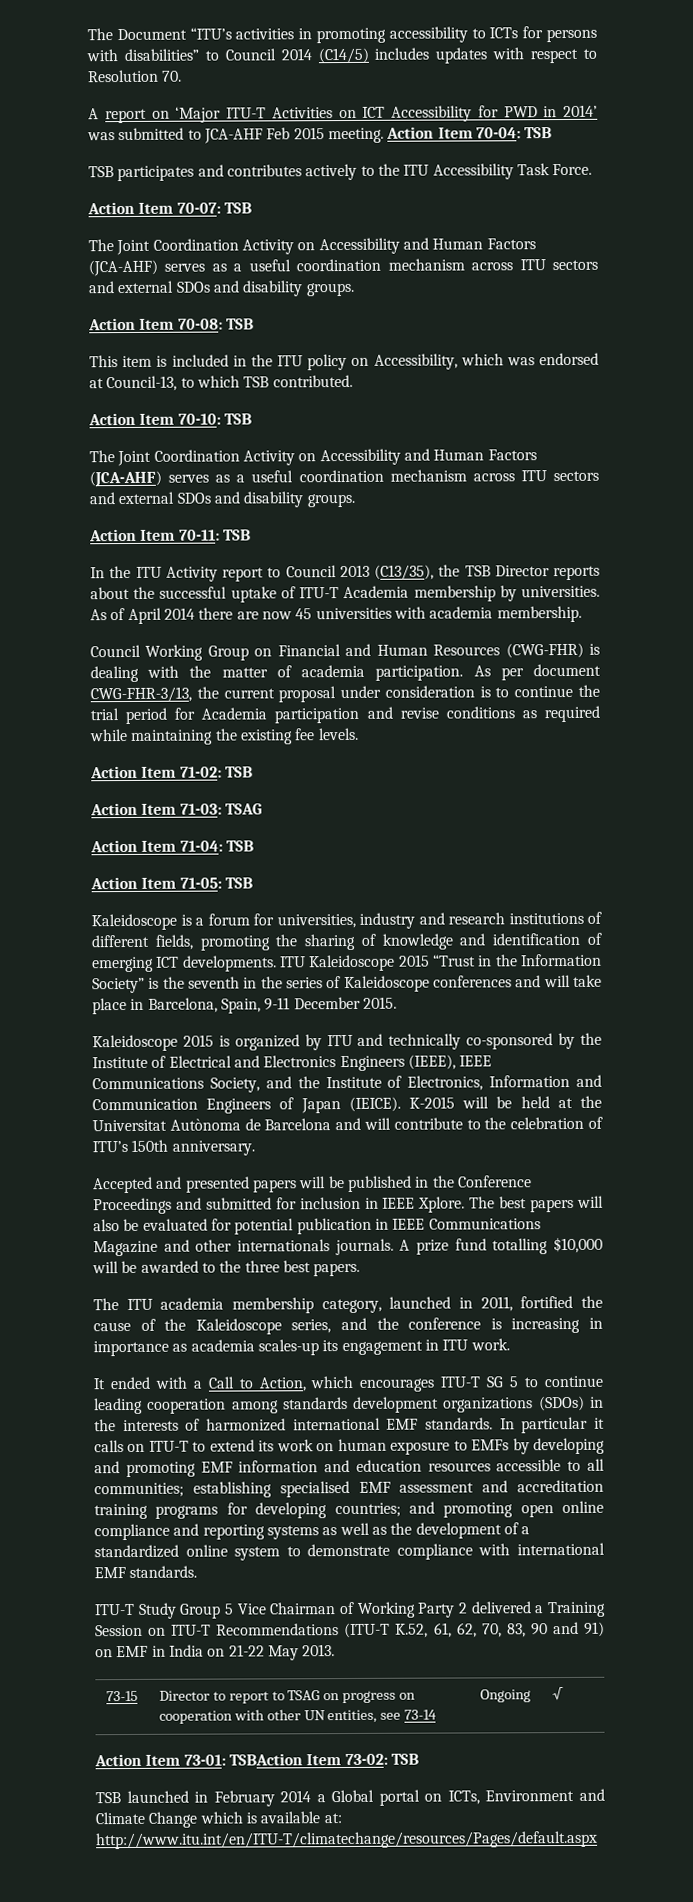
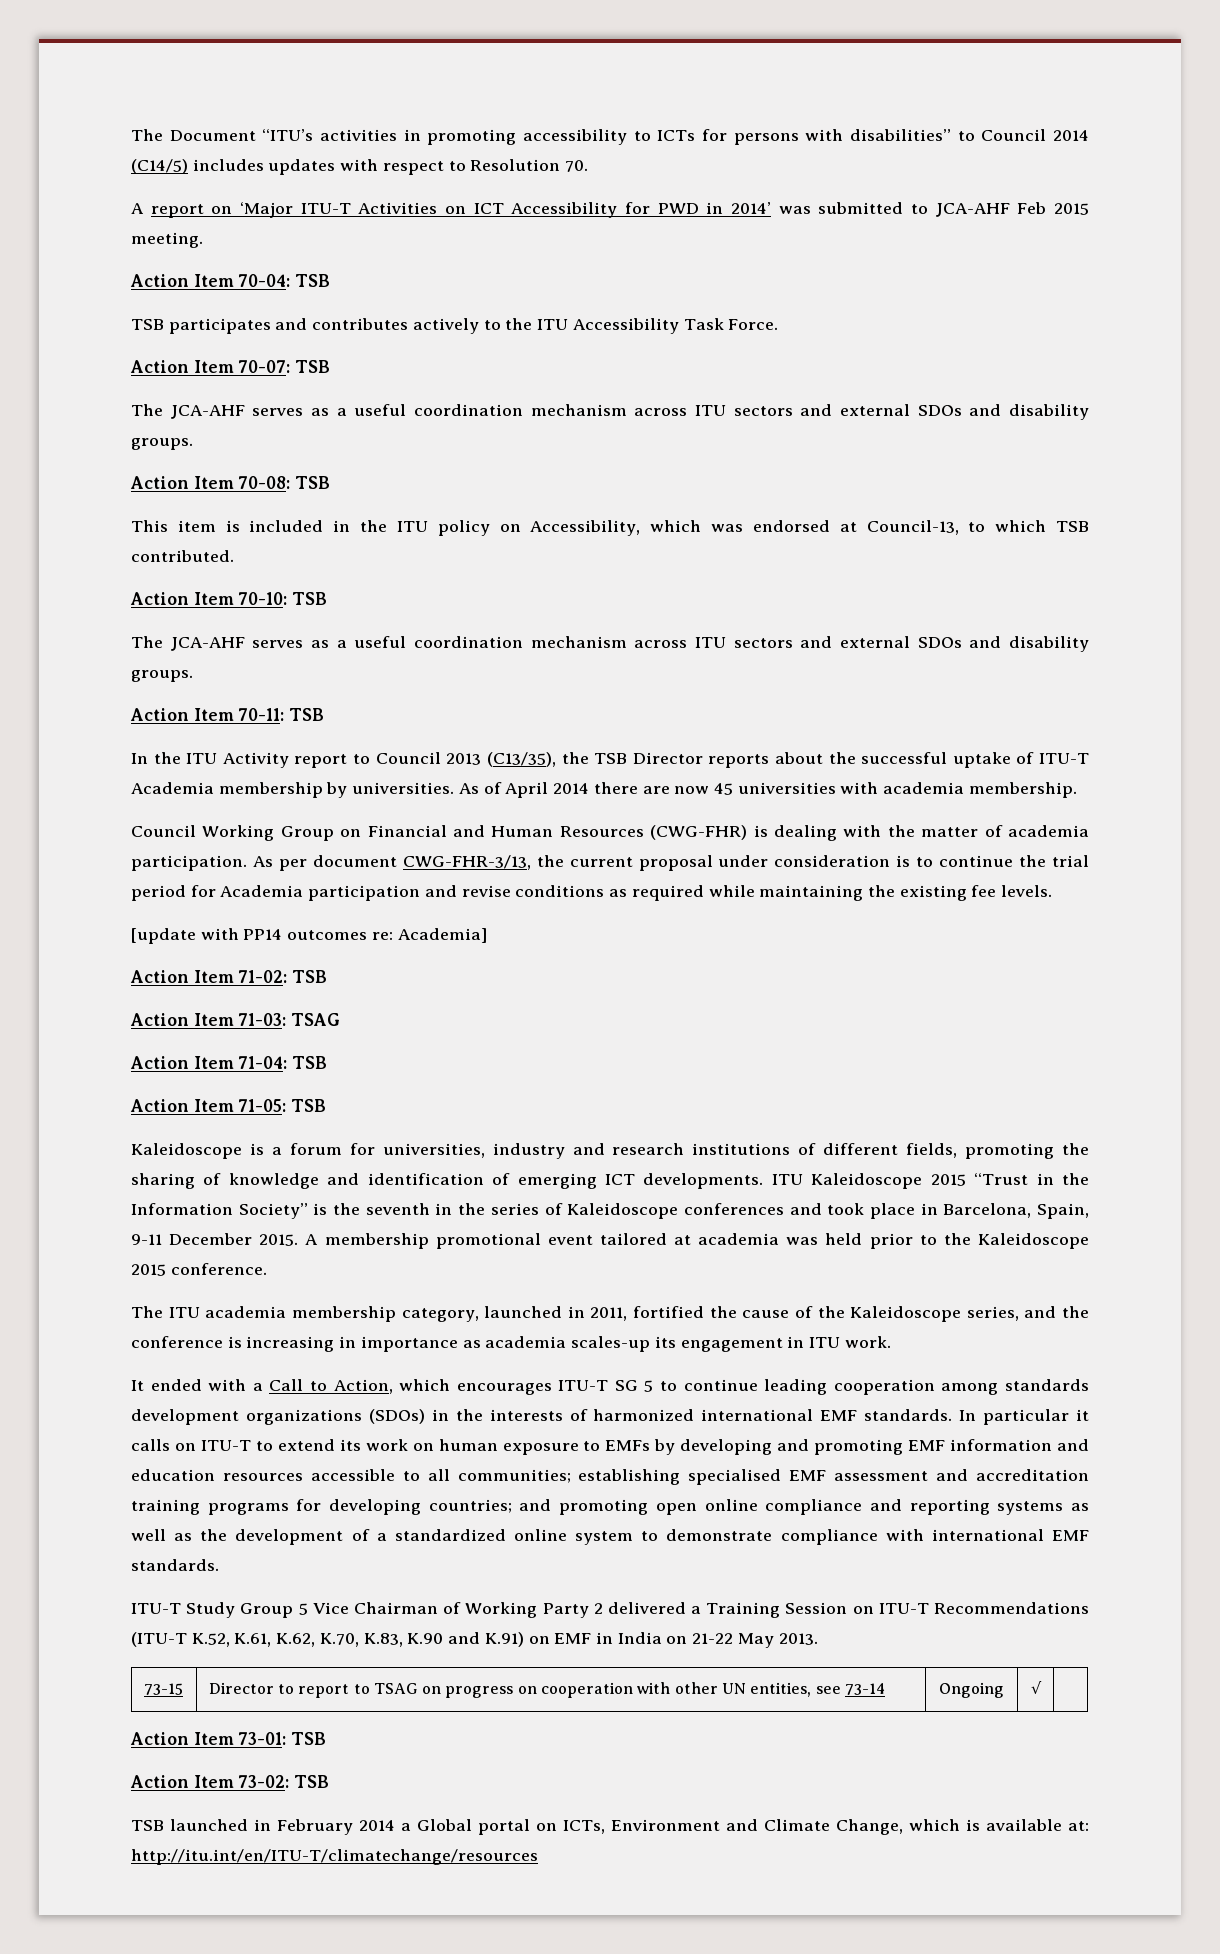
- A report on ‘Major ITU-T Activities on ICT Accessibility for PWD in 2014’ was submitted to JCA-AHF Feb 2015 meeting. Action Item 70-04: TSB
+ A report on ‘Major ITU-T Activities on ICT Accessibility for PWD in 2014’ was submitted to JCA-AHF Feb 2015 meeting.
+ Action Item 70-04: TSB
  Action Item 70-07: TSB
- The Joint Coordination Activity on Accessibility and Human Factors (JCA-AHF) serves as a useful coordination mechanism across ITU sectors and external SDOs and disability groups.
+ The JCA-AHF serves as a useful coordination mechanism across ITU sectors and external SDOs and disability groups.
  Action Item 70-10: TSB
- The Joint Coordination Activity on Accessibility and Human Factors (JCA-AHF) serves as a useful coordination mechanism across ITU sectors and external SDOs and disability groups.
+ The JCA-AHF serves as a useful coordination mechanism across ITU sectors and external SDOs and disability groups.
+ [update with PP14 outcomes re: Academia]
- ITU Kaleidoscope 2015 “Trust in the Information Society” is the seventh in the series of Kaleidoscope conferences and will take place in Barcelona, Spain, 9-11 December 2015.
- Kaleidoscope 2015 is organized by ITU and technically co-sponsored by the Institute of Electrical and Electronics Engineers (IEEE), IEEE Communications Society, and the Institute of Electronics, Information and Communication Engineers of Japan (IEICE). K-2015 will be held at the Universitat Autònoma de Barcelona and will contribute to the celebration of ITU’s 150th anniversary.
- Accepted and presented papers will be published in the Conference Proceedings and submitted for inclusion in IEEE Xplore. The best papers will also be evaluated for potential publication in IEEE Communications Magazine and other internationals journals. A prize fund totalling $10,000 will be awarded to the three best papers.
+ ITU Kaleidoscope 2015 “Trust in the Information Society” is the seventh in the series of Kaleidoscope conferences and took place in Barcelona, Spain, 9-11 December 2015. A membership promotional event tailored at academia was held prior to the Kaleidoscope 2015 conference.
- ITU-T Study Group 5 Vice Chairman of Working Party 2 delivered a Training Session on ITU-T Recommendations (ITU-T K.52, 61, 62, 70, 83, 90 and 91) on EMF in India on 21-22 May 2013.
+ ITU-T Study Group 5 Vice Chairman of Working Party 2 delivered a Training Session on ITU-T Recommendations (ITU-T K.52, K.61, K.62, K.70, K.83, K.90 and K.91) on EMF in India on 21-22 May 2013.
- Action Item 73-01: TSBAction Item 73-02: TSB
+ Action Item 73-01: TSB
+ Action Item 73-02: TSB
- TSB launched in February 2014 a Global portal on ICTs, Environment and Climate Change which is available at: http://www.itu.int/en/ITU-T/climatechange/resources/Pages/default.aspx
+ TSB launched in February 2014 a Global portal on ICTs, Environment and Climate Change, which is available at: http://itu.int/en/ITU-T/climatechange/resources

